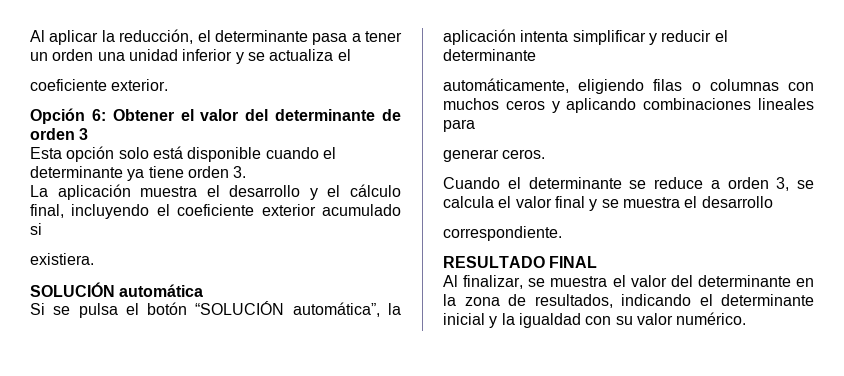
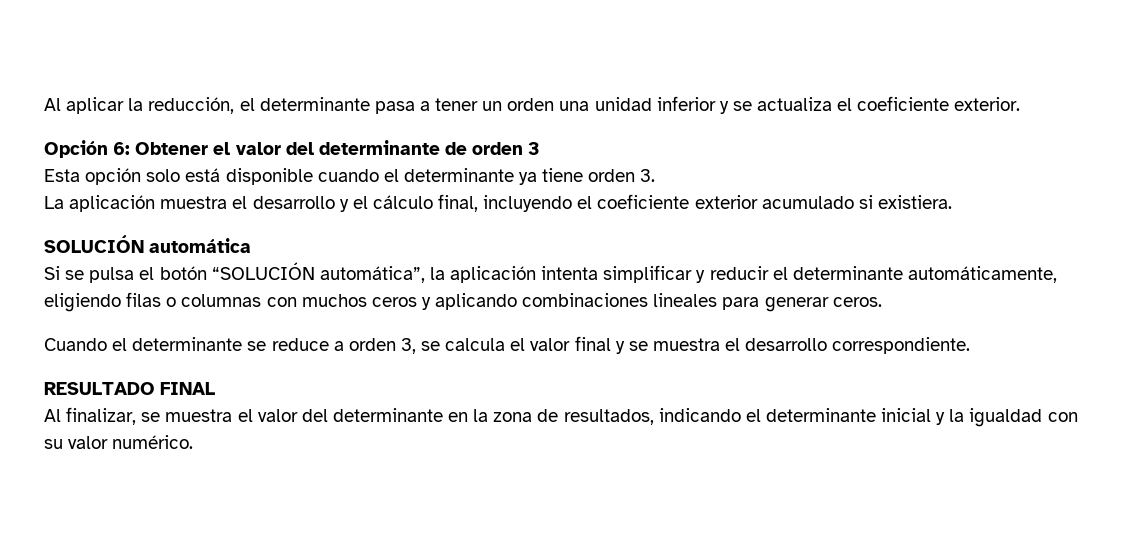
- Al aplicar la reducción, el determinante pasa a tener un orden una unidad inferior y se actualiza el
- coeficiente exterior.
+ Al aplicar la reducción, el determinante pasa a tener un orden una unidad inferior y se actualiza el coeficiente exterior.
- La aplicación muestra el desarrollo y el cálculo final, incluyendo el coeficiente exterior acumulado si
- existiera.
+ La aplicación muestra el desarrollo y el cálculo final, incluyendo el coeficiente exterior acumulado si existiera.
- Si se pulsa el botón “SOLUCIÓN automática”, la aplicación intenta simplificar y reducir el determinante
- automáticamente, eligiendo filas o columnas con muchos ceros y aplicando combinaciones lineales para
- generar ceros.
+ Si se pulsa el botón “SOLUCIÓN automática”, la aplicación intenta simplificar y reducir el determinante automáticamente, eligiendo filas o columnas con muchos ceros y aplicando combinaciones lineales para generar ceros.
- Cuando el determinante se reduce a orden 3, se calcula el valor final y se muestra el desarrollo
- correspondiente.
+ Cuando el determinante se reduce a orden 3, se calcula el valor final y se muestra el desarrollo correspondiente.

